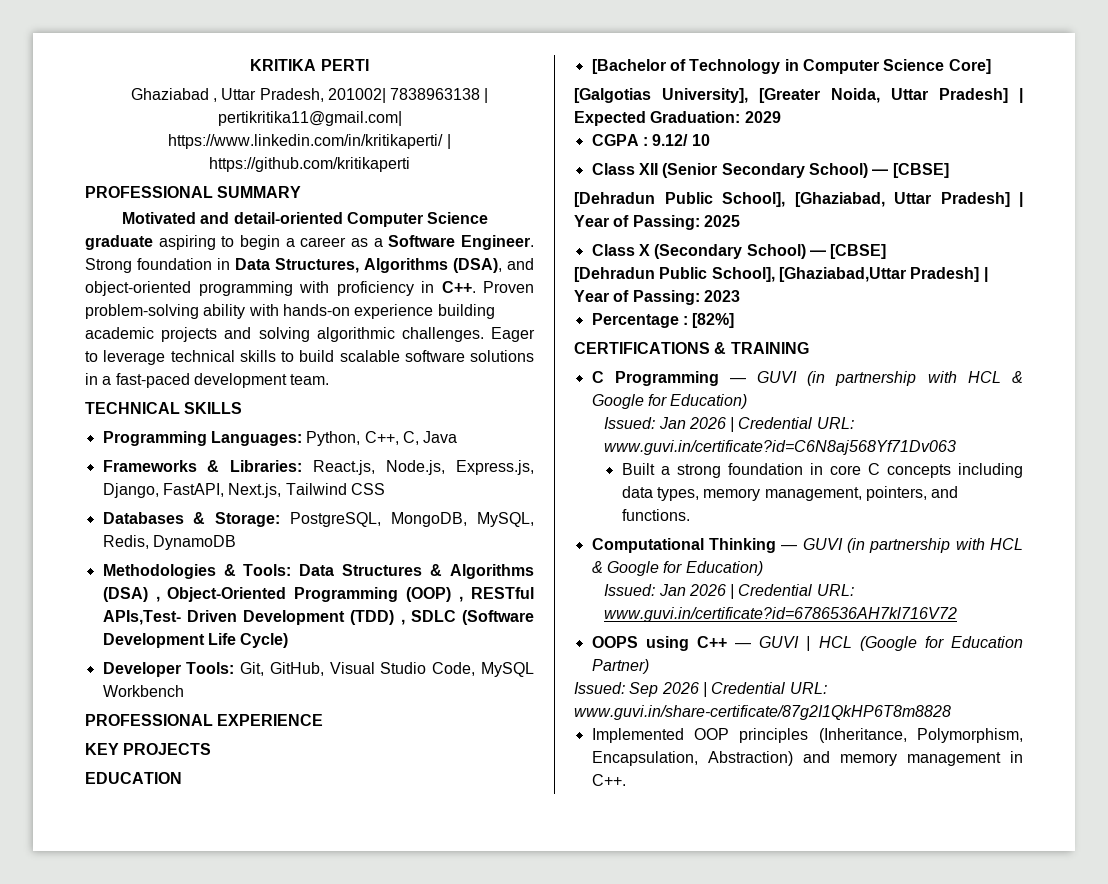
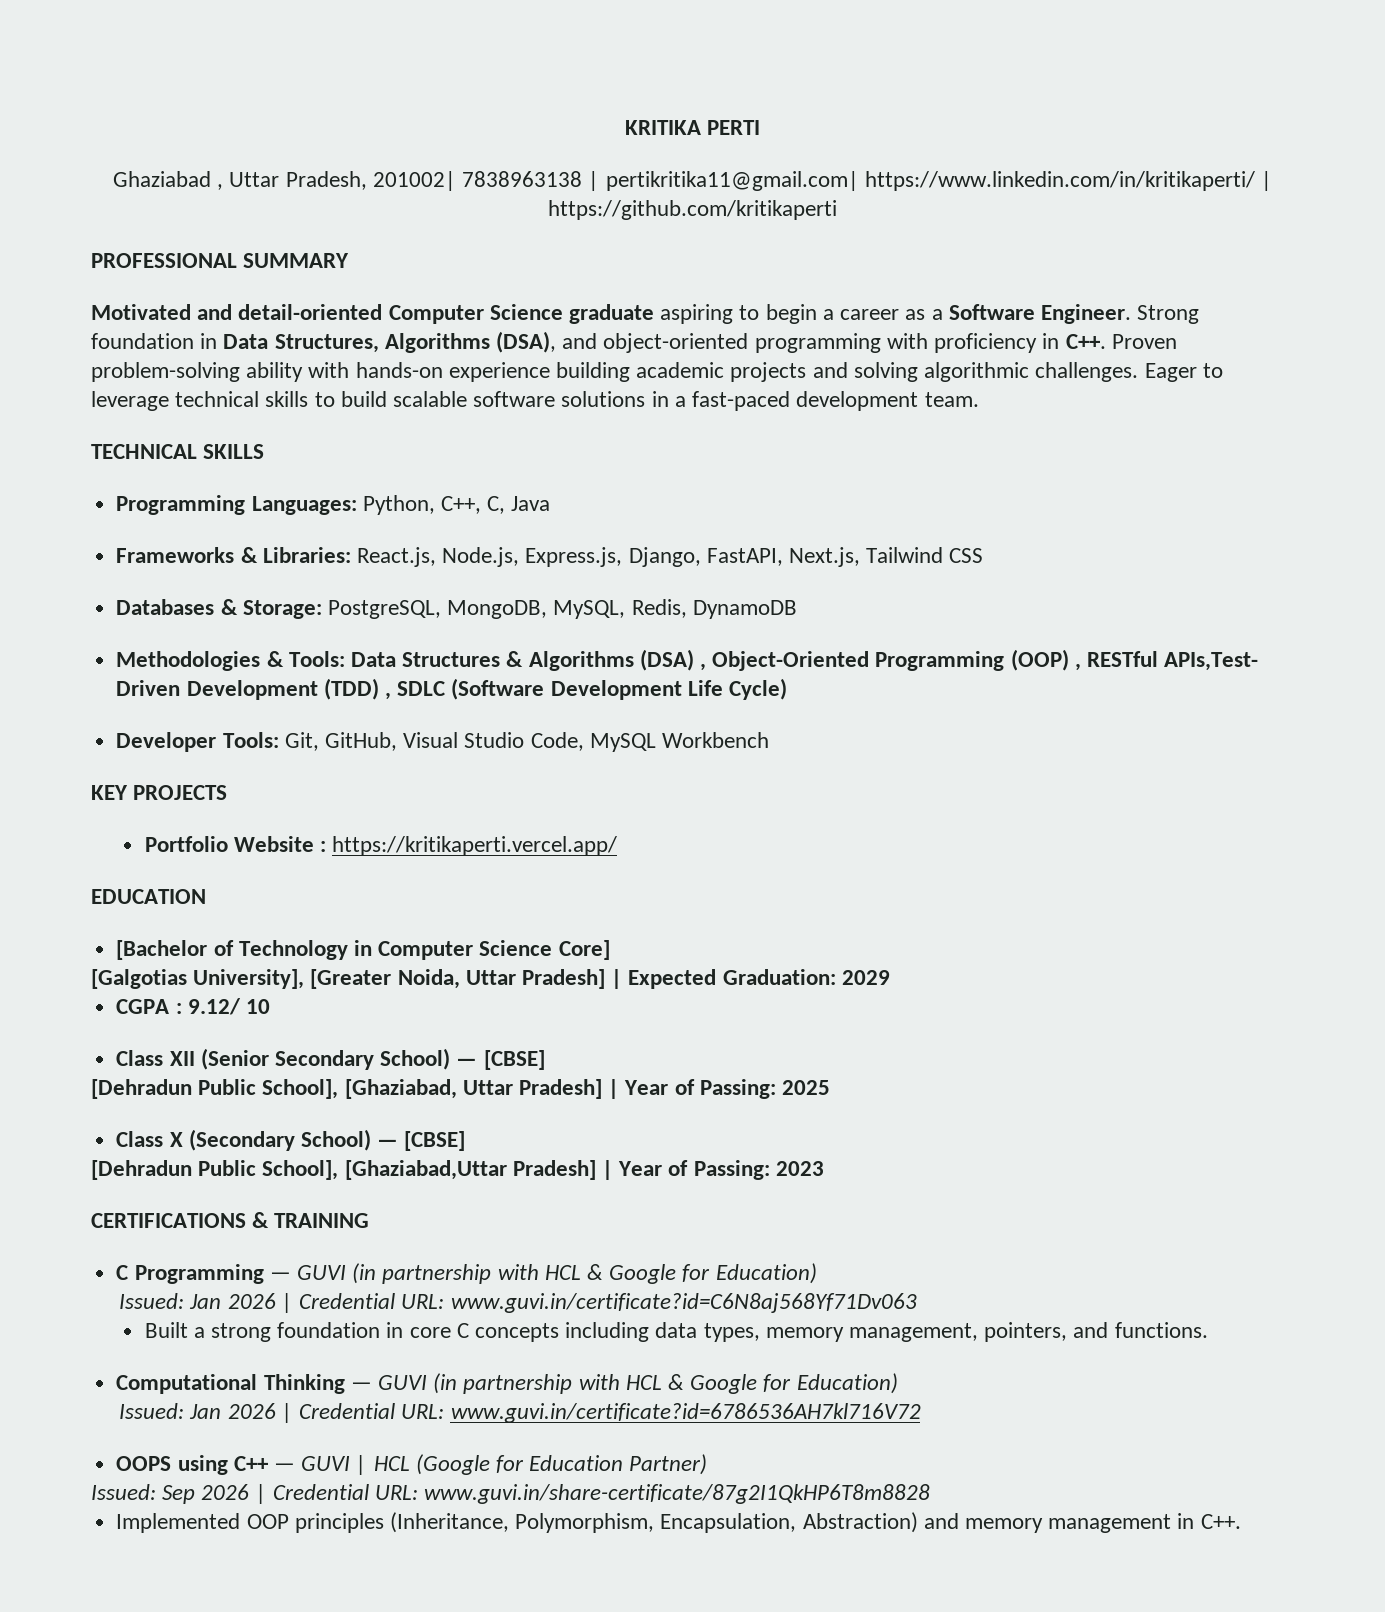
- PROFESSIONAL EXPERIENCE
+ Portfolio Website : https://kritikaperti.vercel.app/
- Percentage : [82%]

